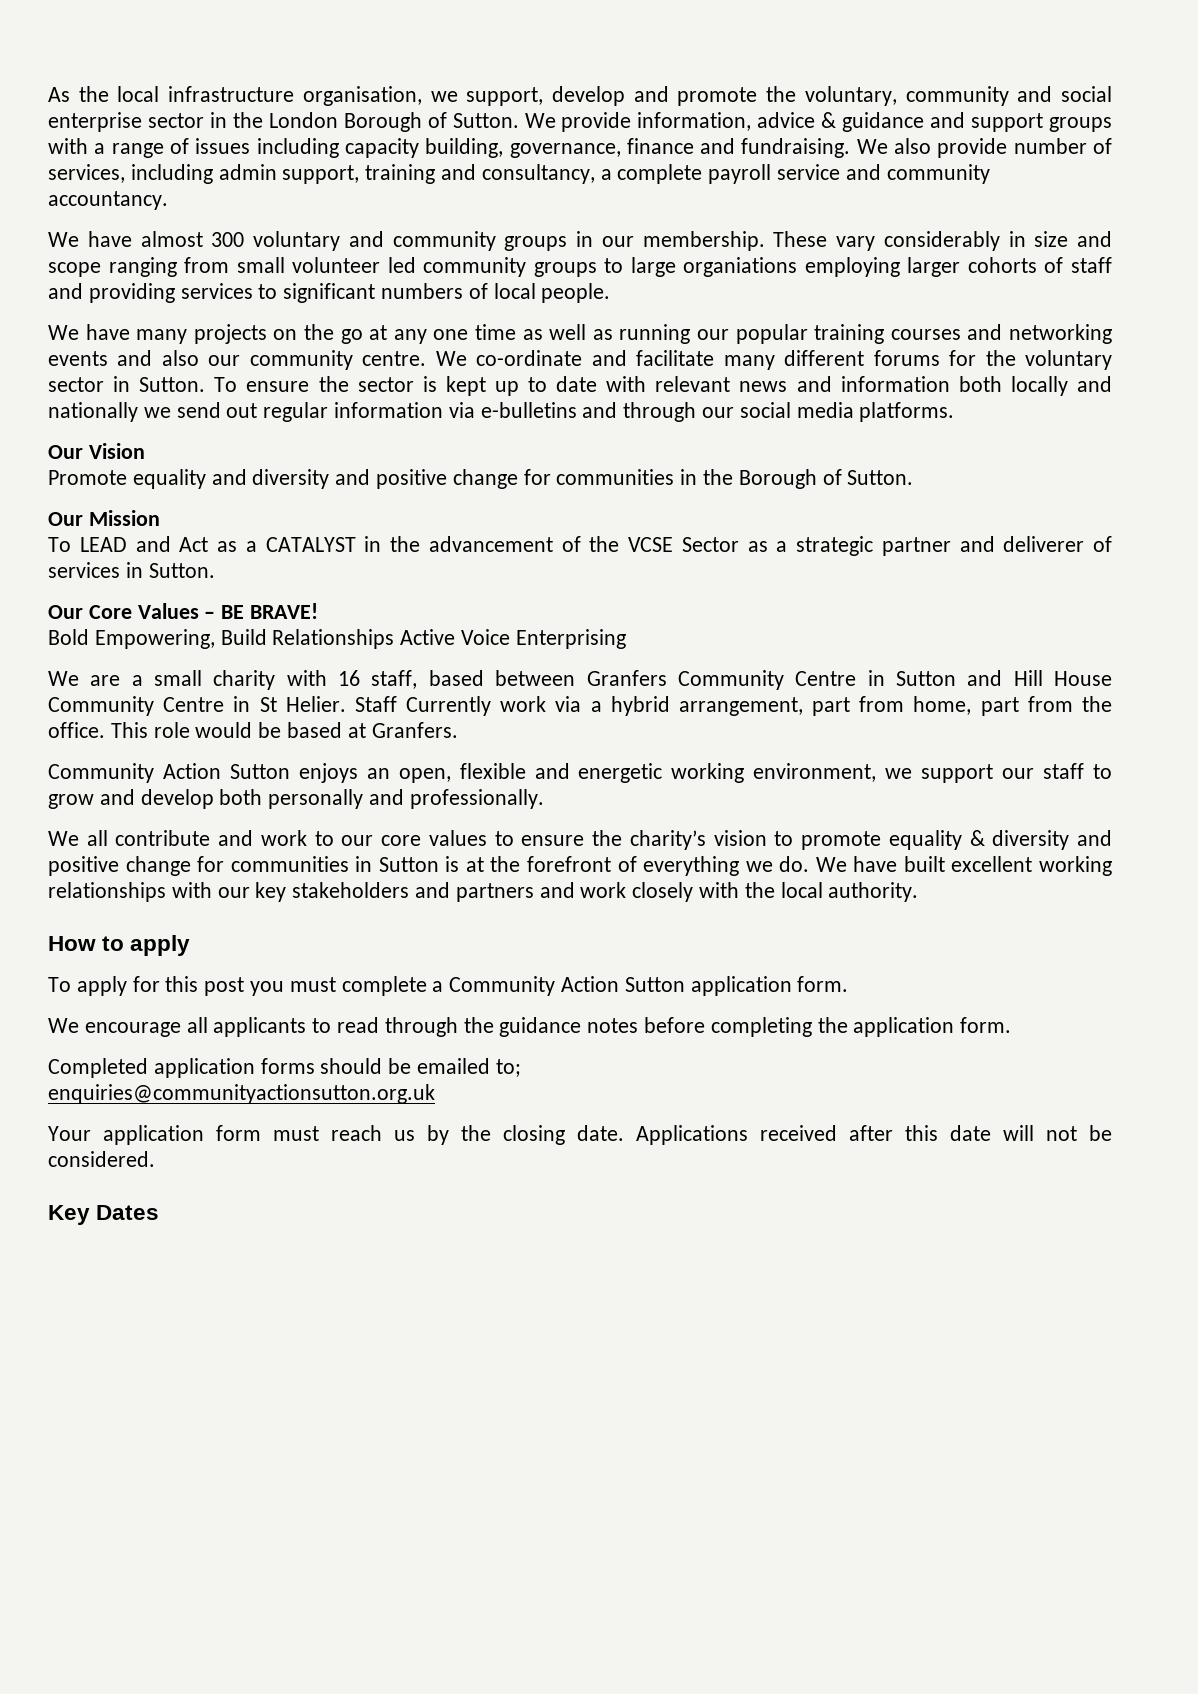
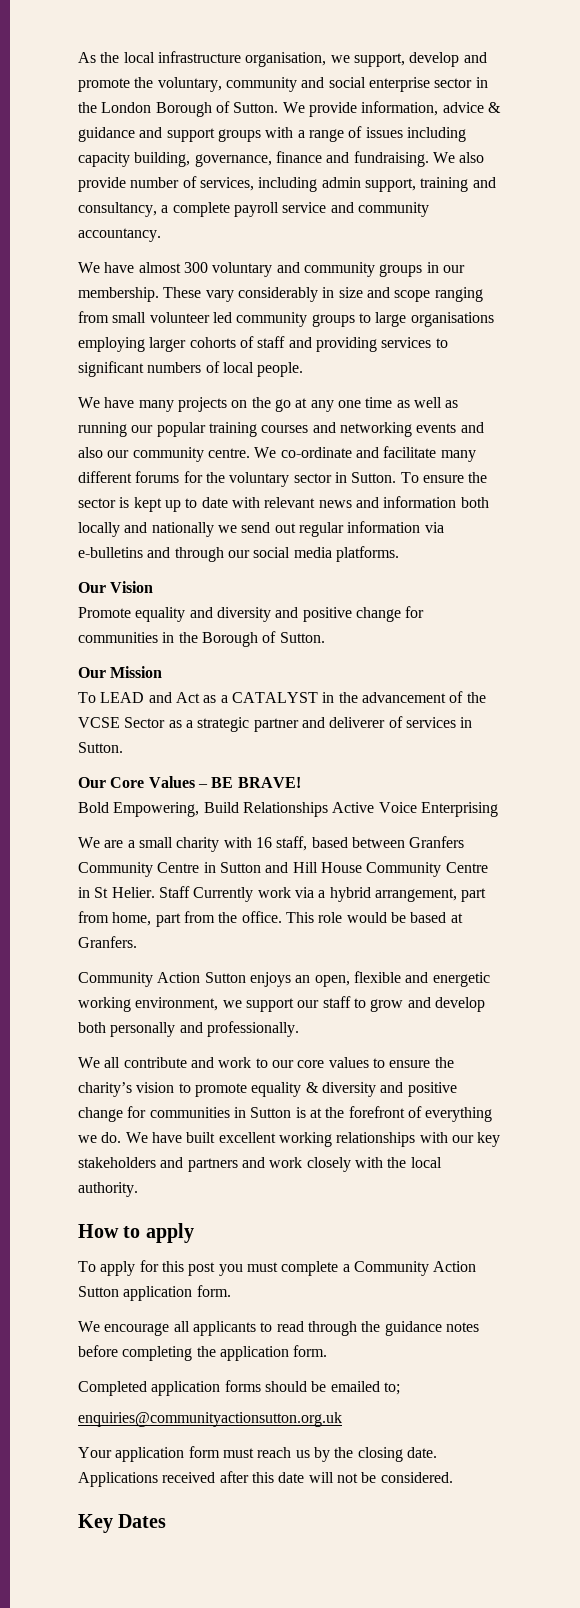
- These vary considerably in size and scope ranging from small volunteer led community groups to large organiations employing larger cohorts of staff and providing services to significant numbers of local people.
+ These vary considerably in size and scope ranging from small volunteer led community groups to large organisations employing larger cohorts of staff and providing services to significant numbers of local people.

